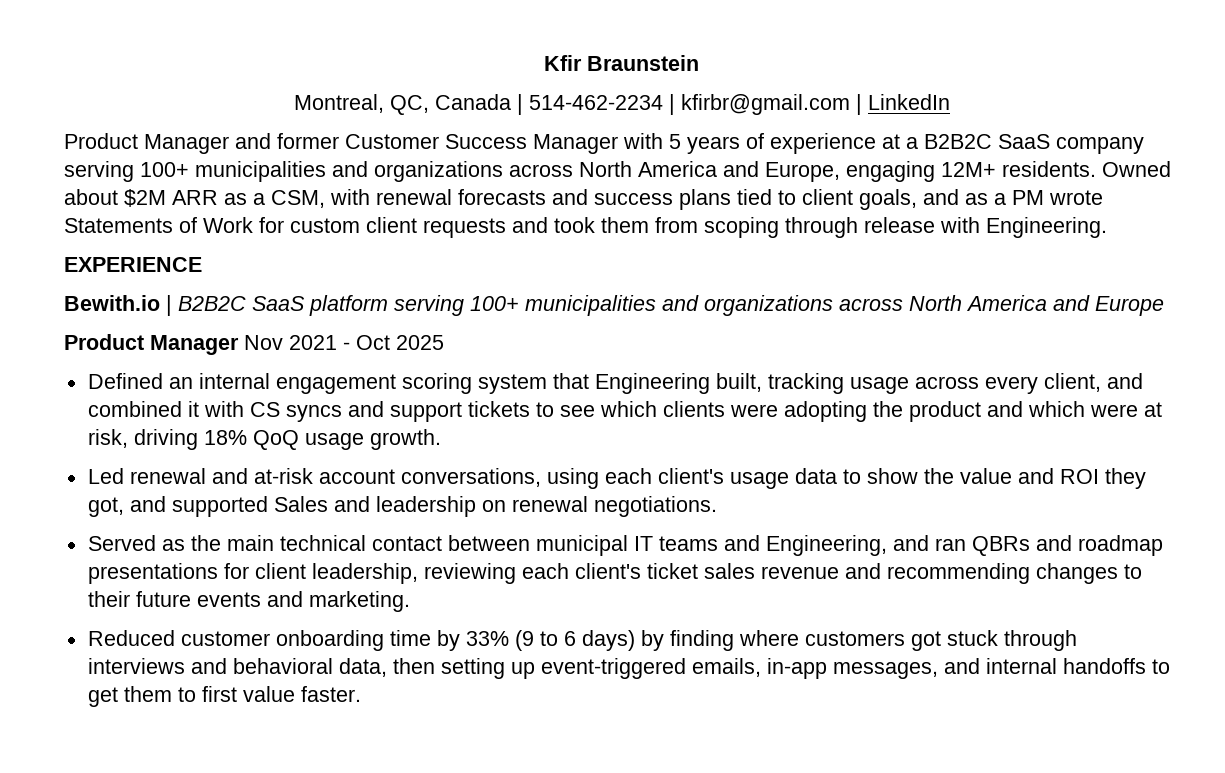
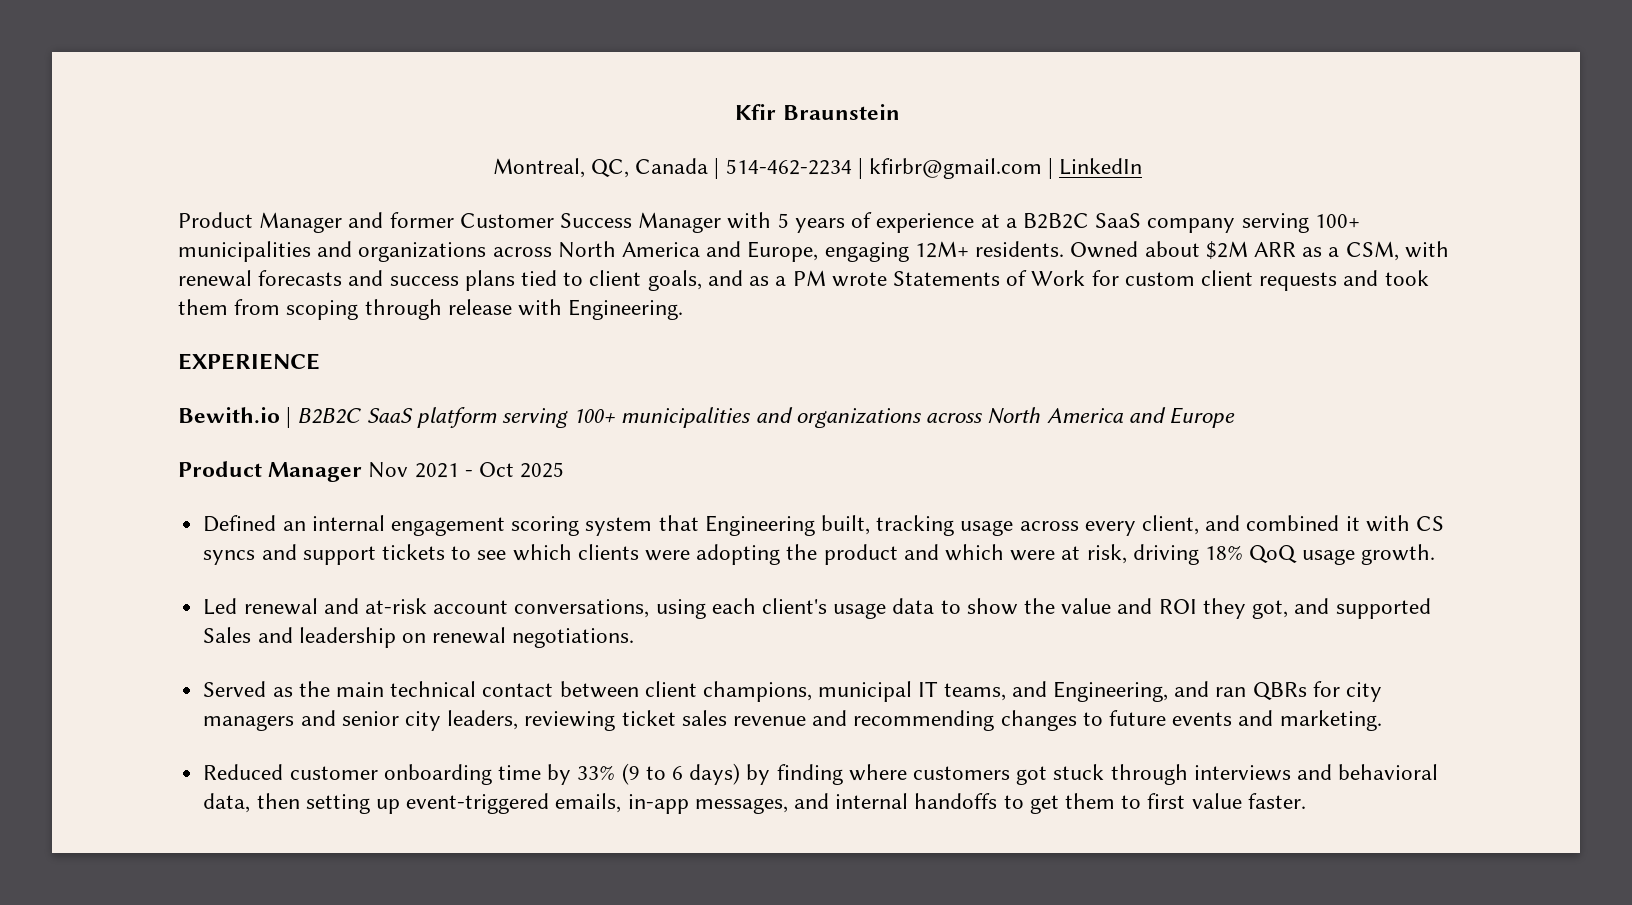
- Served as the main technical contact between municipal IT teams and Engineering, and ran QBRs and roadmap presentations for client leadership, reviewing each client's ticket sales revenue and recommending changes to their future events and marketing.
+ Served as the main technical contact between client champions, municipal IT teams, and Engineering, and ran QBRs for city managers and senior city leaders, reviewing ticket sales revenue and recommending changes to future events and marketing.

